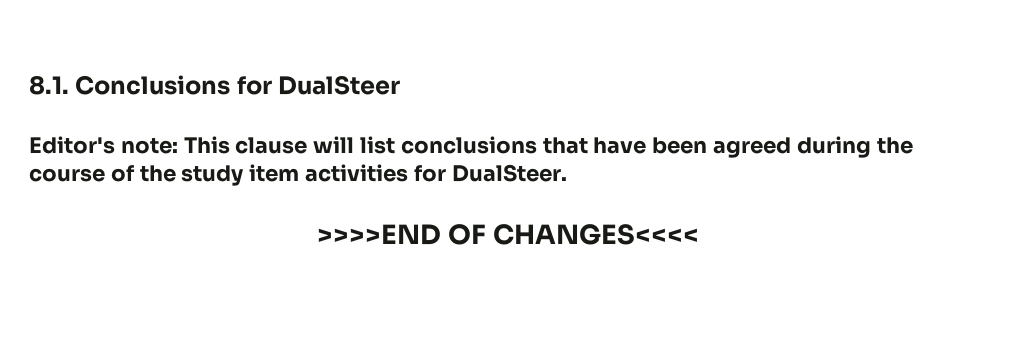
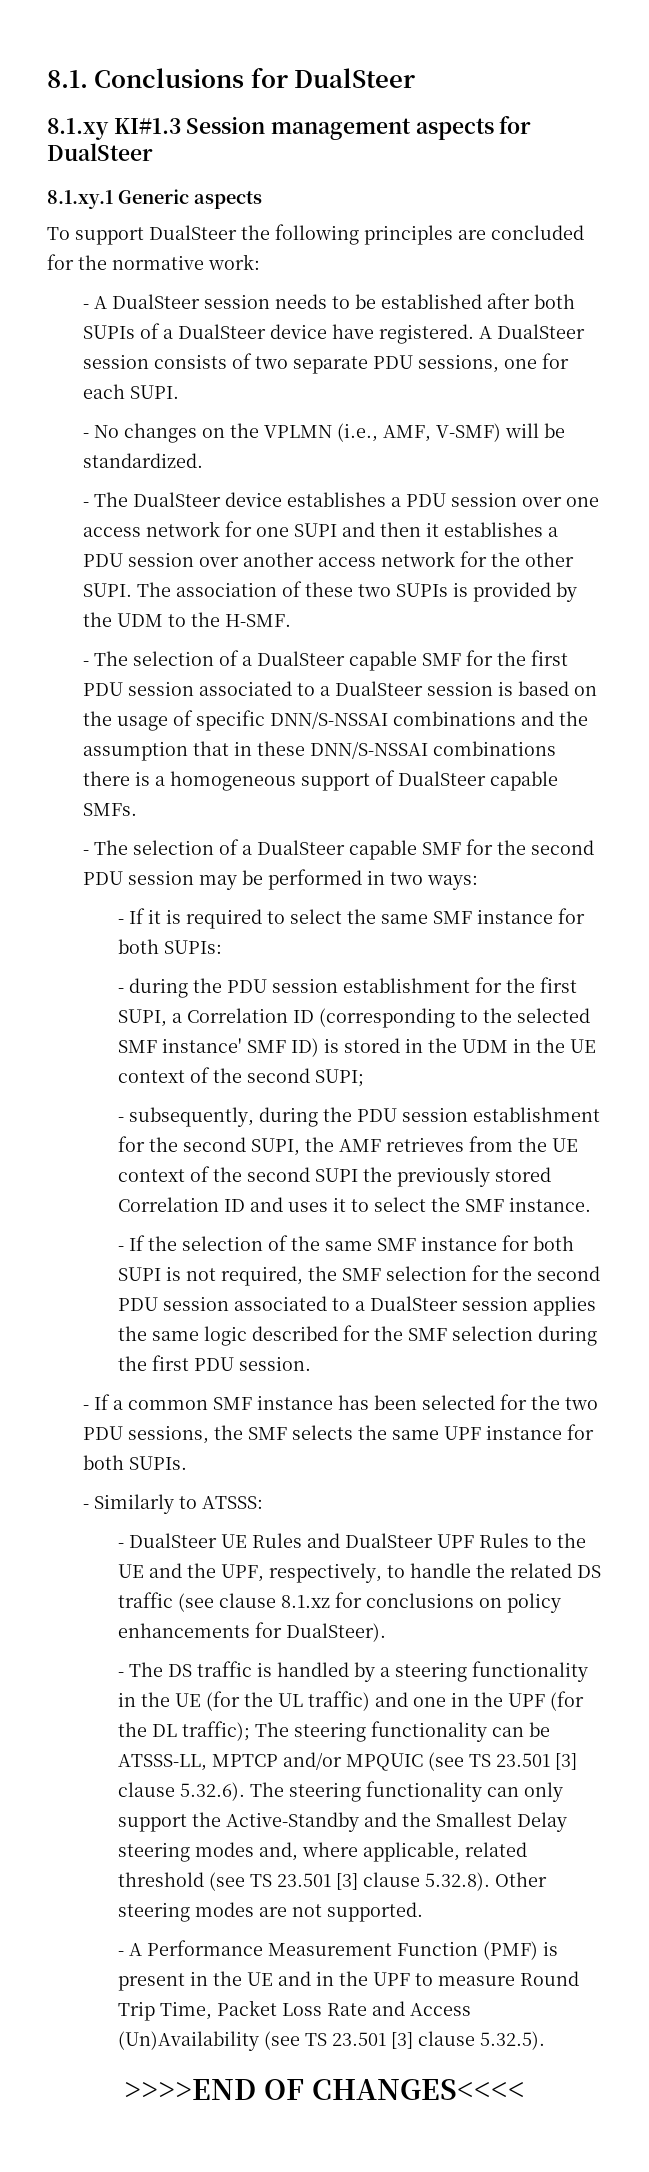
- Editor's note: This clause will list conclusions that have been agreed during the course of the study item activities for DualSteer.
+ 8.1.xy KI#1.3 Session management aspects for DualSteer
+ 8.1.xy.1 Generic aspects
+ To support DualSteer the following principles are concluded for the normative work:
+ - A DualSteer session needs to be established after both SUPIs of a DualSteer device have registered. A DualSteer session consists of two separate PDU sessions, one for each SUPI.
+ - No changes on the VPLMN (i.e., AMF, V-SMF) will be standardized.
+ - The DualSteer device establishes a PDU session over one access network for one SUPI and then it establishes a PDU session over another access network for the other SUPI. The association of these two SUPIs is provided by the UDM to the H-SMF.
+ - The selection of a DualSteer capable SMF for the first PDU session associated to a DualSteer session is based on the usage of specific DNN/S-NSSAI combinations and the assumption that in these DNN/S-NSSAI combinations there is a homogeneous support of DualSteer capable SMFs.
+ - The selection of a DualSteer capable SMF for the second PDU session may be performed in two ways:
+ - If it is required to select the same SMF instance for both SUPIs:
+ - during the PDU session establishment for the first SUPI, a Correlation ID (corresponding to the selected SMF instance' SMF ID) is stored in the UDM in the UE context of the second SUPI;
+ - subsequently, during the PDU session establishment for the second SUPI, the AMF retrieves from the UE context of the second SUPI the previously stored Correlation ID and uses it to select the SMF instance.
+ - If the selection of the same SMF instance for both SUPI is not required, the SMF selection for the second PDU session associated to a DualSteer session applies the same logic described for the SMF selection during the first PDU session.
+ - If a common SMF instance has been selected for the two PDU sessions, the SMF selects the same UPF instance for both SUPIs.
+ - Similarly to ATSSS:
+ - DualSteer UE Rules and DualSteer UPF Rules to the UE and the UPF, respectively, to handle the related DS traffic (see clause 8.1.xz for conclusions on policy enhancements for DualSteer).
+ - The DS traffic is handled by a steering functionality in the UE (for the UL traffic) and one in the UPF (for the DL traffic); The steering functionality can be ATSSS-LL, MPTCP and/or MPQUIC (see TS 23.501 [3] clause 5.32.6). The steering functionality can only support the Active-Standby and the Smallest Delay steering modes and, where applicable, related threshold (see TS 23.501 [3] clause 5.32.8). Other steering modes are not supported.
+ - A Performance Measurement Function (PMF) is present in the UE and in the UPF to measure Round Trip Time, Packet Loss Rate and Access (Un)Availability (see TS 23.501 [3] clause 5.32.5).

